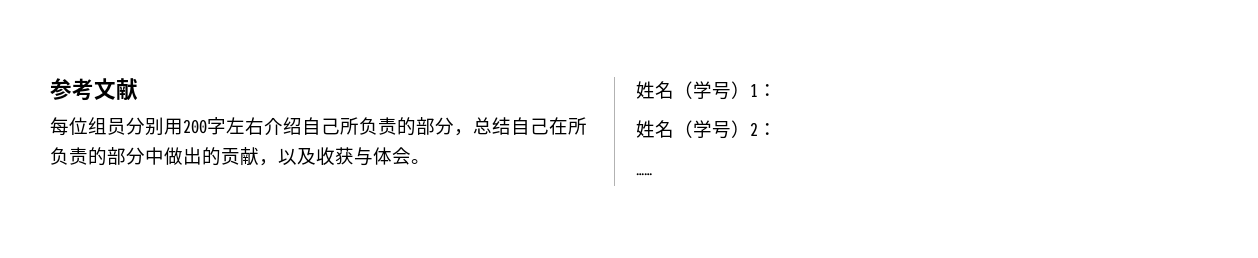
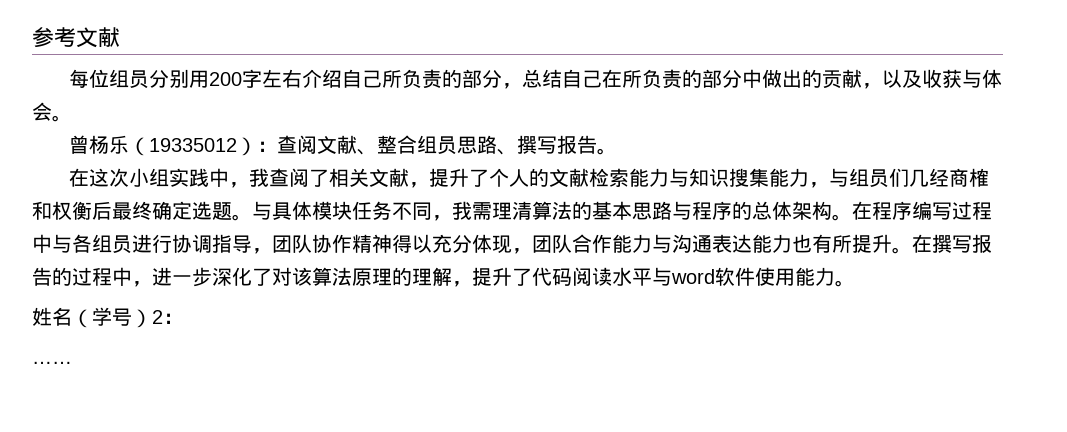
- 姓名（学号）1：
+ 曾杨乐（19335012）：查阅文献、整合组员思路、撰写报告。
+ 在这次小组实践中，我查阅了相关文献，提升了个人的文献检索能力与知识搜集能力，与组员们几经商榷和权衡后最终确定选题。与具体模块任务不同，我需理清算法的基本思路与程序的总体架构。在程序编写过程中与各组员进行协调指导，团队协作精神得以充分体现，团队合作能力与沟通表达能力也有所提升。在撰写报告的过程中，进一步深化了对该算法原理的理解，提升了代码阅读水平与word软件使用能力。

